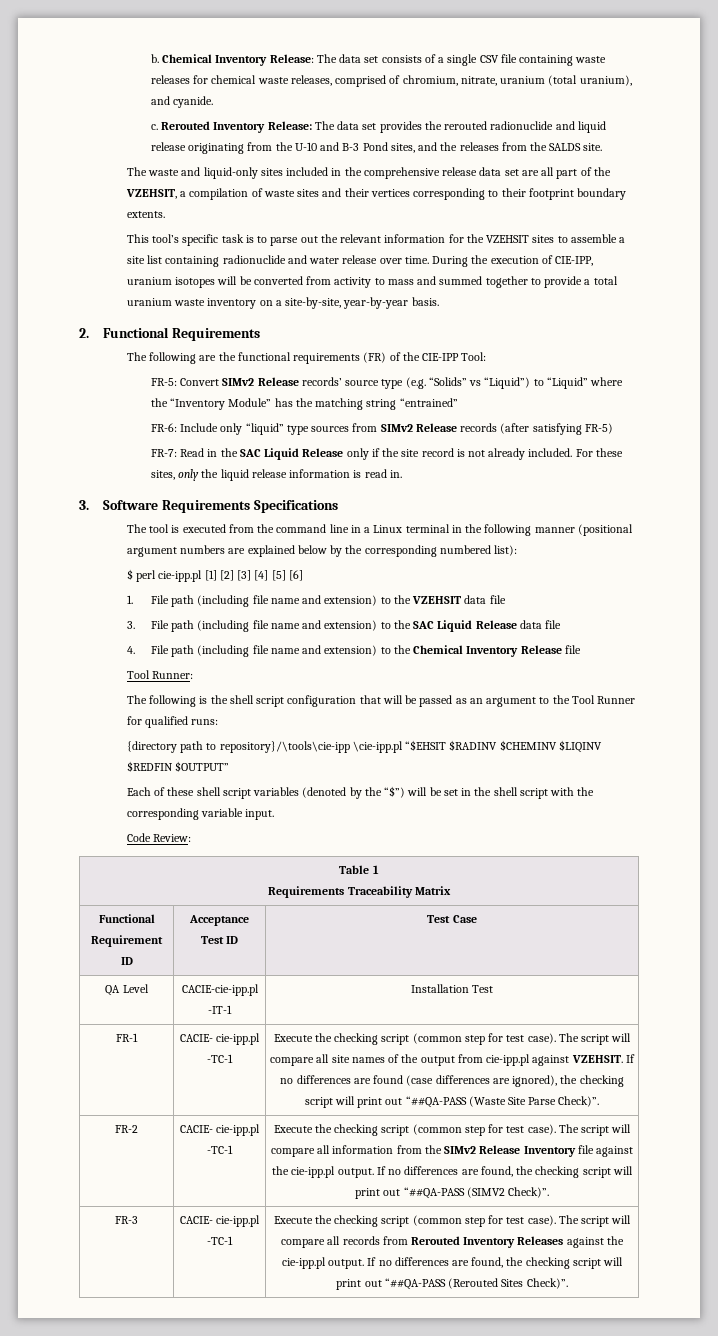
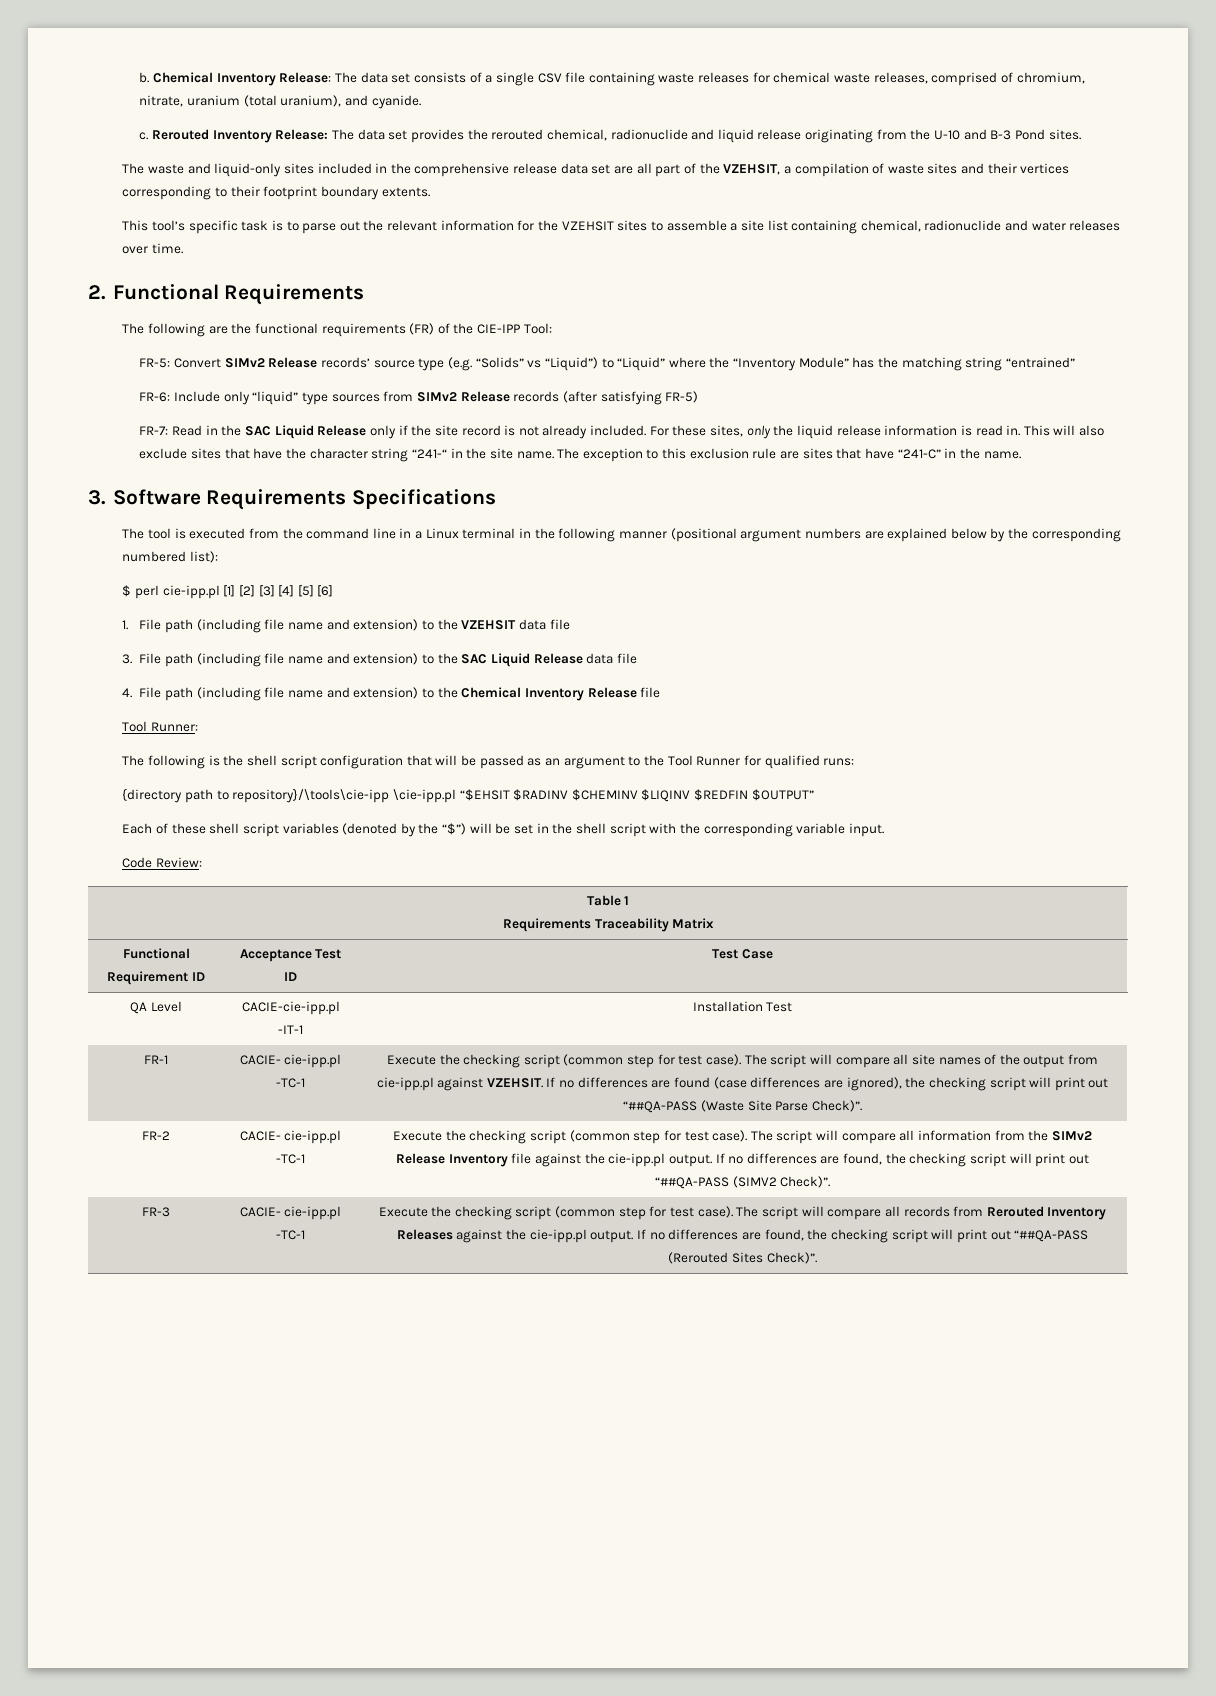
- Rerouted Inventory Release: The data set provides the rerouted radionuclide and liquid release originating from the U-10 and B-3 Pond sites, and the releases from the SALDS site.
+ Rerouted Inventory Release: The data set provides the rerouted chemical, radionuclide and liquid release originating from the U-10 and B-3 Pond sites.
- This tool’s specific task is to parse out the relevant information for the VZEHSIT sites to assemble a site list containing radionuclide and water release over time. During the execution of CIE-IPP, uranium isotopes will be converted from activity to mass and summed together to provide a total uranium waste inventory on a site-by-site, year-by-year basis.
+ This tool’s specific task is to parse out the relevant information for the VZEHSIT sites to assemble a site list containing chemical, radionuclide and water releases over time.
+ This will also exclude sites that have the character string “241-“ in the site name. The exception to this exclusion rule are sites that have “241-C” in the name.

